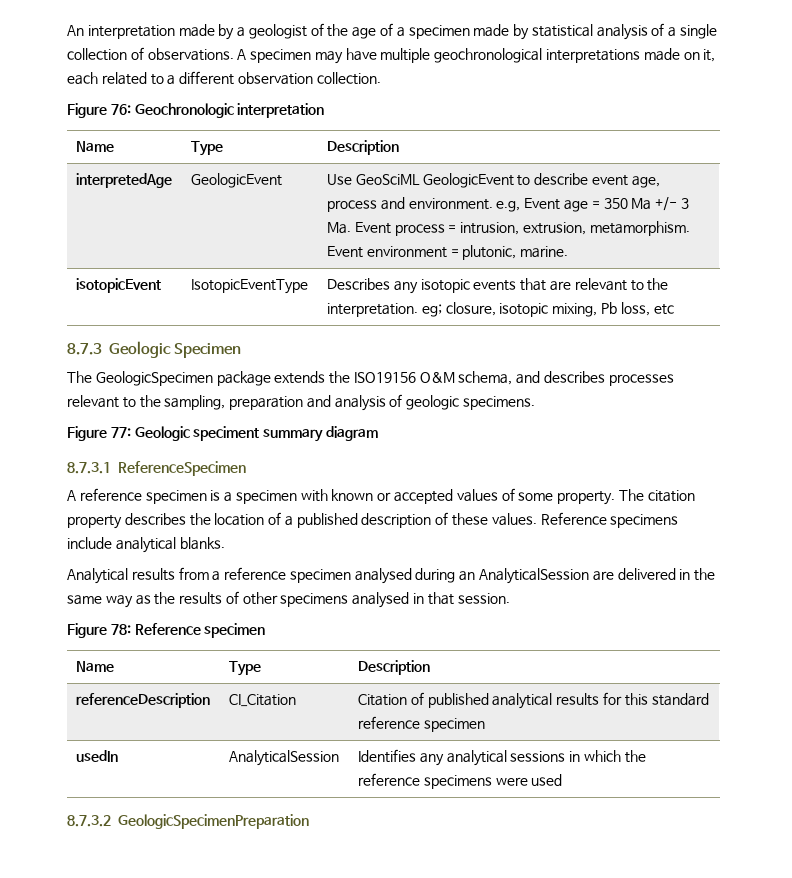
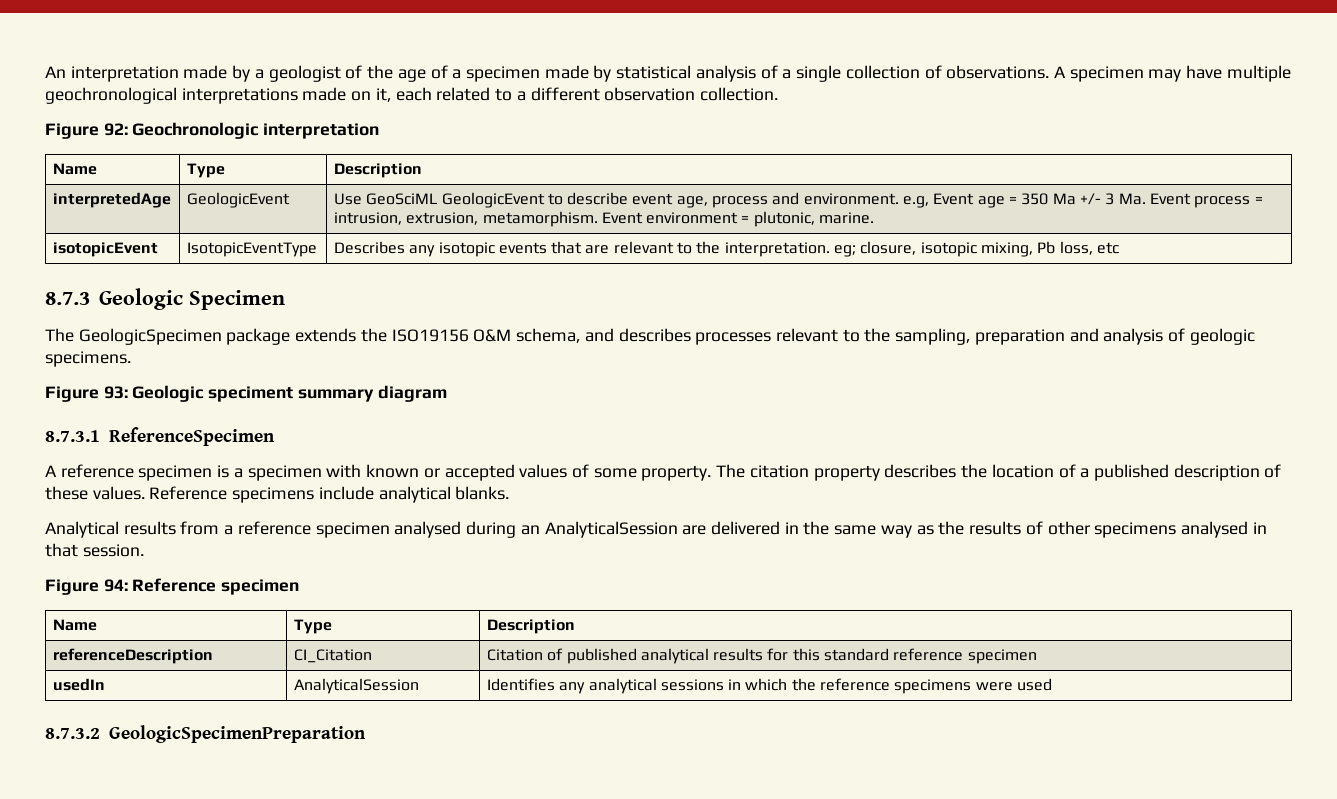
- Figure 76: Geochronologic interpretation
+ Figure 92: Geochronologic interpretation
- Figure 77: Geologic speciment summary diagram
+ Figure 93: Geologic speciment summary diagram
- Figure 78: Reference specimen
+ Figure 94: Reference specimen

